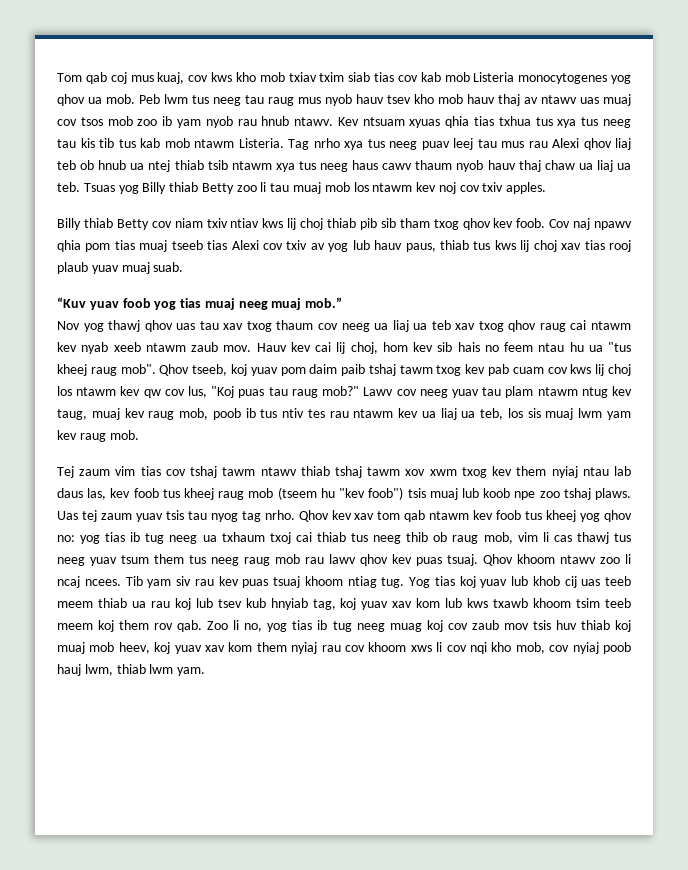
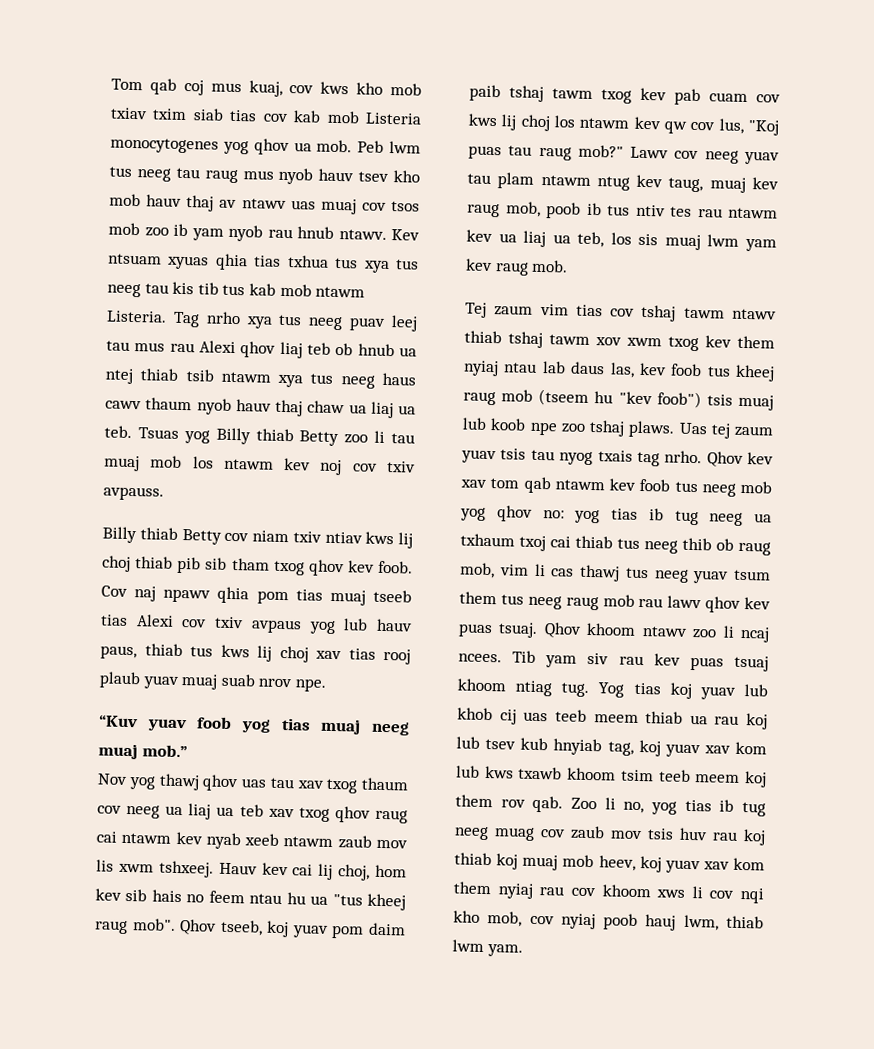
- Tsuas yog Billy thiab Betty zoo li tau muaj mob los ntawm kev noj cov txiv apples.
+ Tsuas yog Billy thiab Betty zoo li tau muaj mob los ntawm kev noj cov txiv avpauss.
- Cov naj npawv qhia pom tias muaj tseeb tias Alexi cov txiv av yog lub hauv paus, thiab tus kws lij choj xav tias rooj plaub yuav muaj suab.
+ Cov naj npawv qhia pom tias muaj tseeb tias Alexi cov txiv avpaus yog lub hauv paus, thiab tus kws lij choj xav tias rooj plaub yuav muaj suab nrov npe.
- Nov yog thawj qhov uas tau xav txog thaum cov neeg ua liaj ua teb xav txog qhov raug cai ntawm kev nyab xeeb ntawm zaub mov.
+ Nov yog thawj qhov uas tau xav txog thaum cov neeg ua liaj ua teb xav txog qhov raug cai ntawm kev nyab xeeb ntawm zaub mov lis xwm tshxeej.
- Uas tej zaum yuav tsis tau nyog tag nrho.
+ Uas tej zaum yuav tsis tau nyog txais tag nrho.
- Qhov kev xav tom qab ntawm kev foob tus kheej yog qhov no: yog tias ib tug neeg ua txhaum txoj cai thiab tus neeg thib ob raug mob, vim li cas thawj tus neeg yuav tsum them tus neeg raug mob rau lawv qhov kev puas tsuaj.
+ Qhov kev xav tom qab ntawm kev foob tus neeg mob yog qhov no: yog tias ib tug neeg ua txhaum txoj cai thiab tus neeg thib ob raug mob, vim li cas thawj tus neeg yuav tsum them tus neeg raug mob rau lawv qhov kev puas tsuaj.
- Zoo li no, yog tias ib tug neeg muag koj cov zaub mov tsis huv thiab koj muaj mob heev, koj yuav xav kom them nyiaj rau cov khoom xws li cov nqi kho mob, cov nyiaj poob hauj lwm, thiab lwm yam.
+ Zoo li no, yog tias ib tug neeg muag cov zaub mov tsis huv rau koj thiab koj muaj mob heev, koj yuav xav kom them nyiaj rau cov khoom xws li cov nqi kho mob, cov nyiaj poob hauj lwm, thiab lwm yam.

